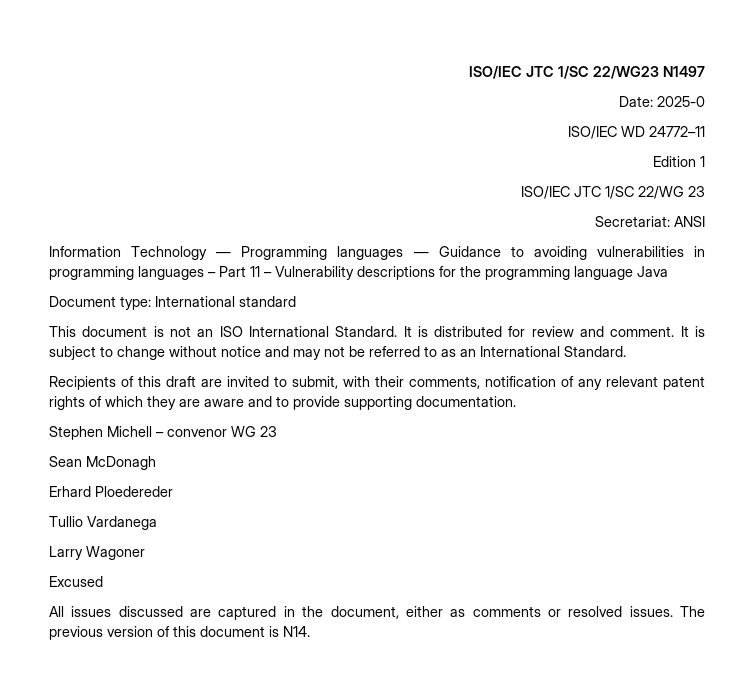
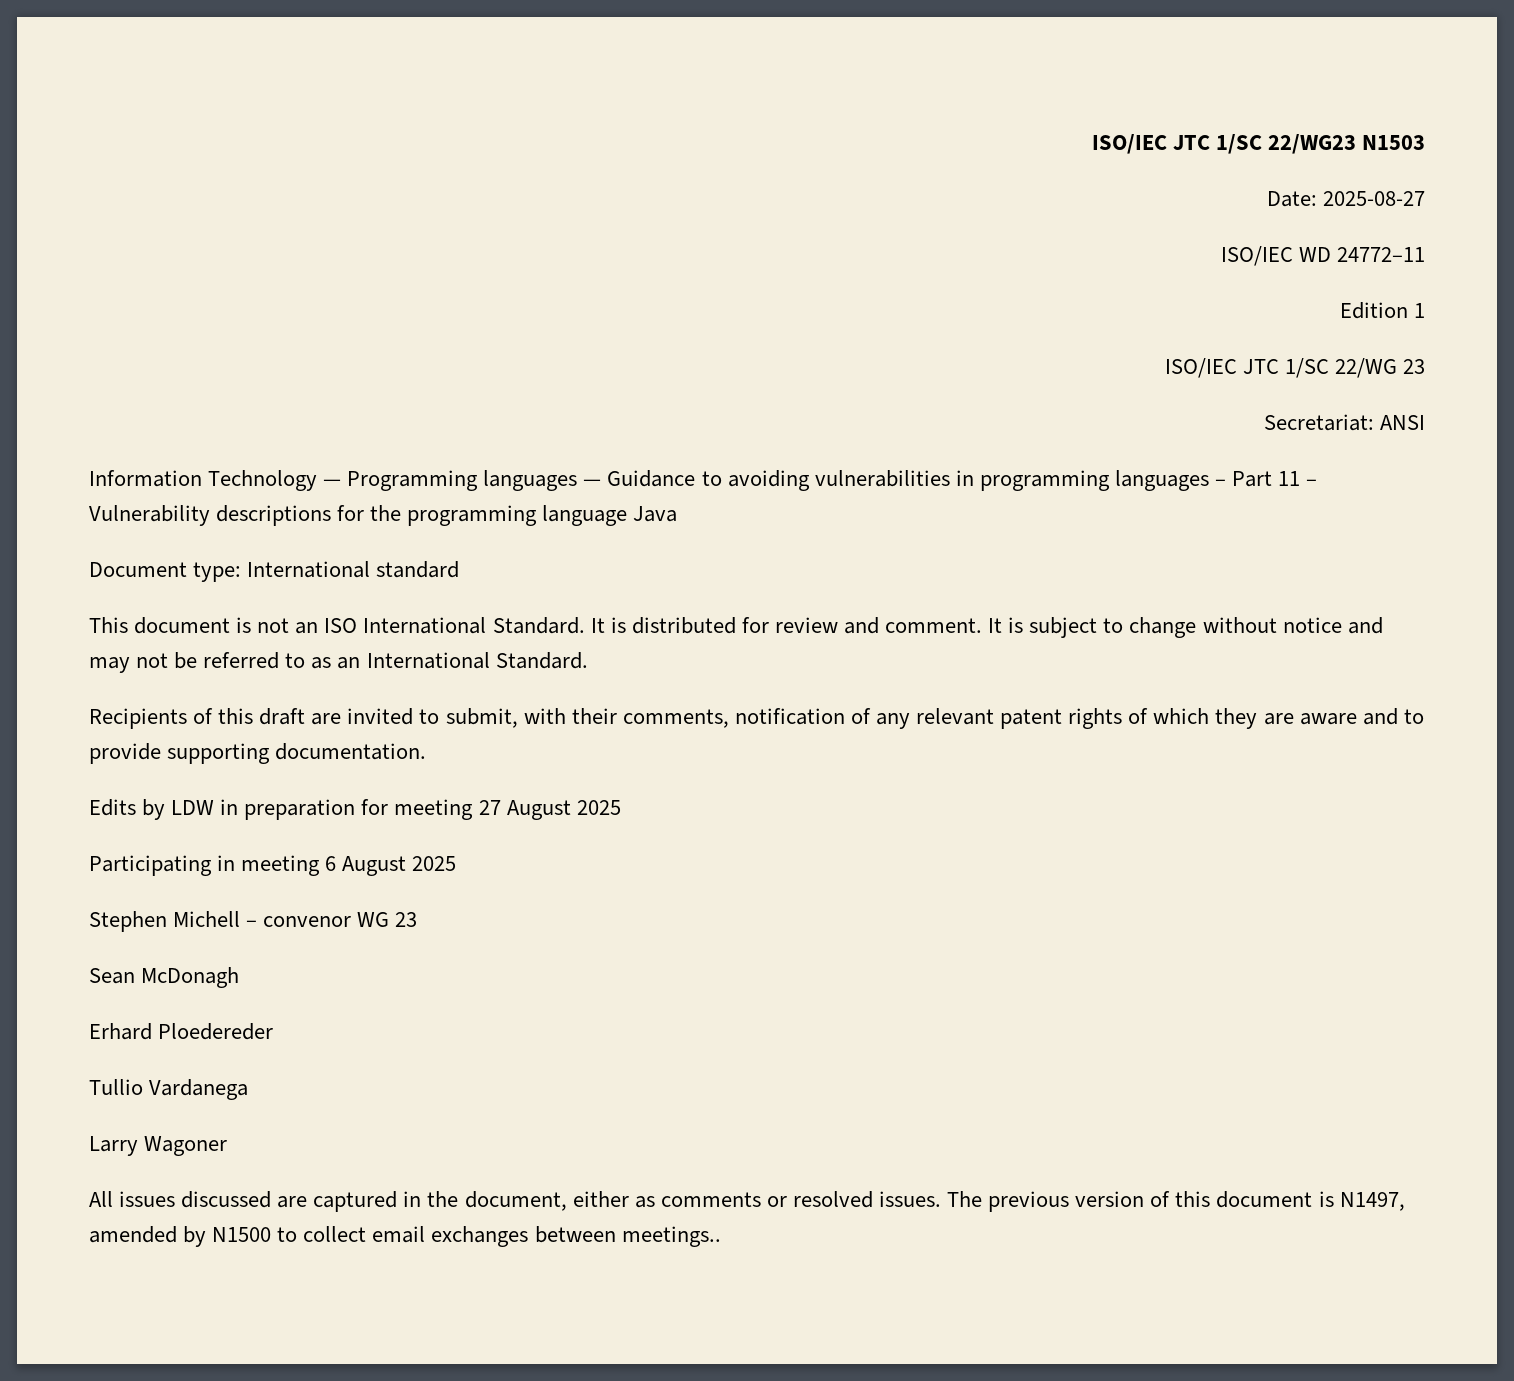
- ISO/IEC JTC 1/SC 22/WG23 N1497
+ ISO/IEC JTC 1/SC 22/WG23 N1503
- Date: 2025-0
+ Date: 2025-08-27
+ Edits by LDW in preparation for meeting 27 August 2025
+ Participating in meeting 6 August 2025
- Excused
- The previous version of this document is N14.
+ The previous version of this document is N1497, amended by N1500 to collect email exchanges between meetings..

